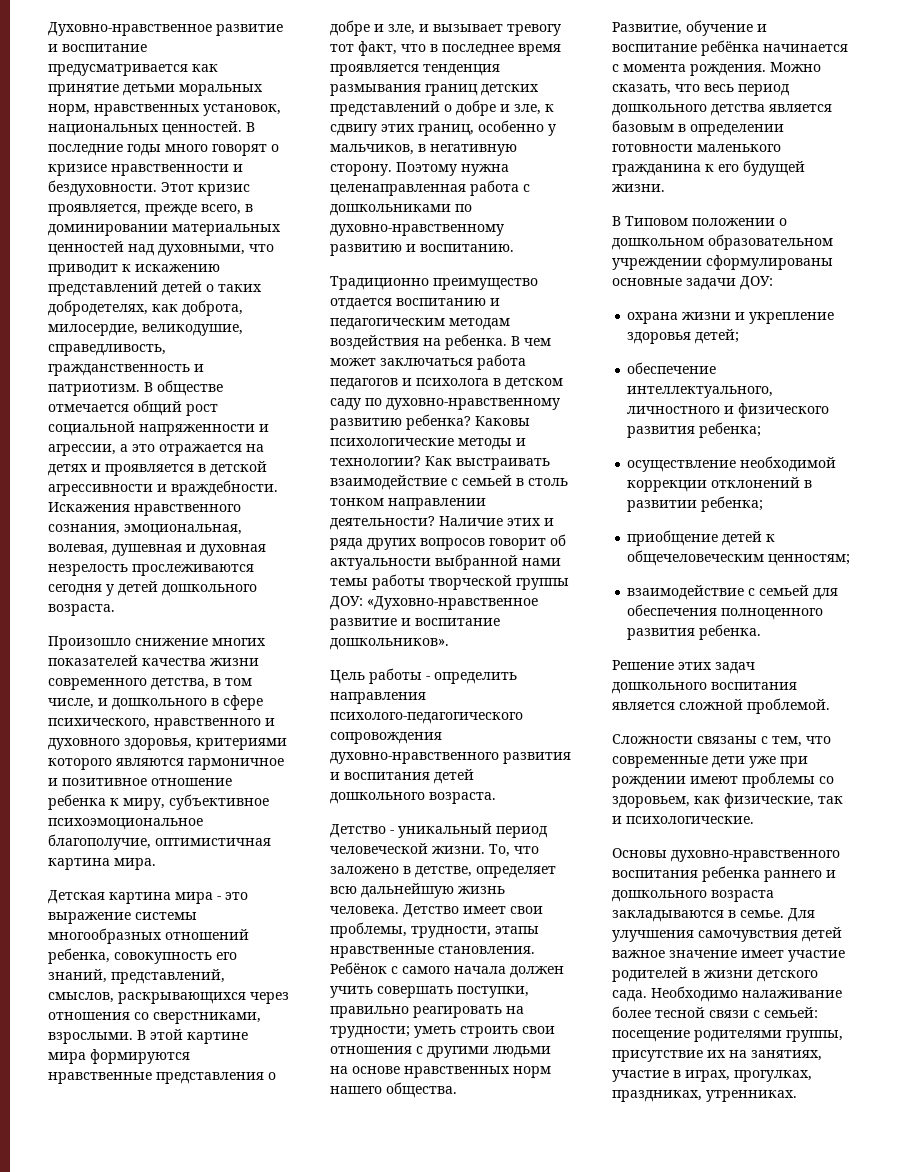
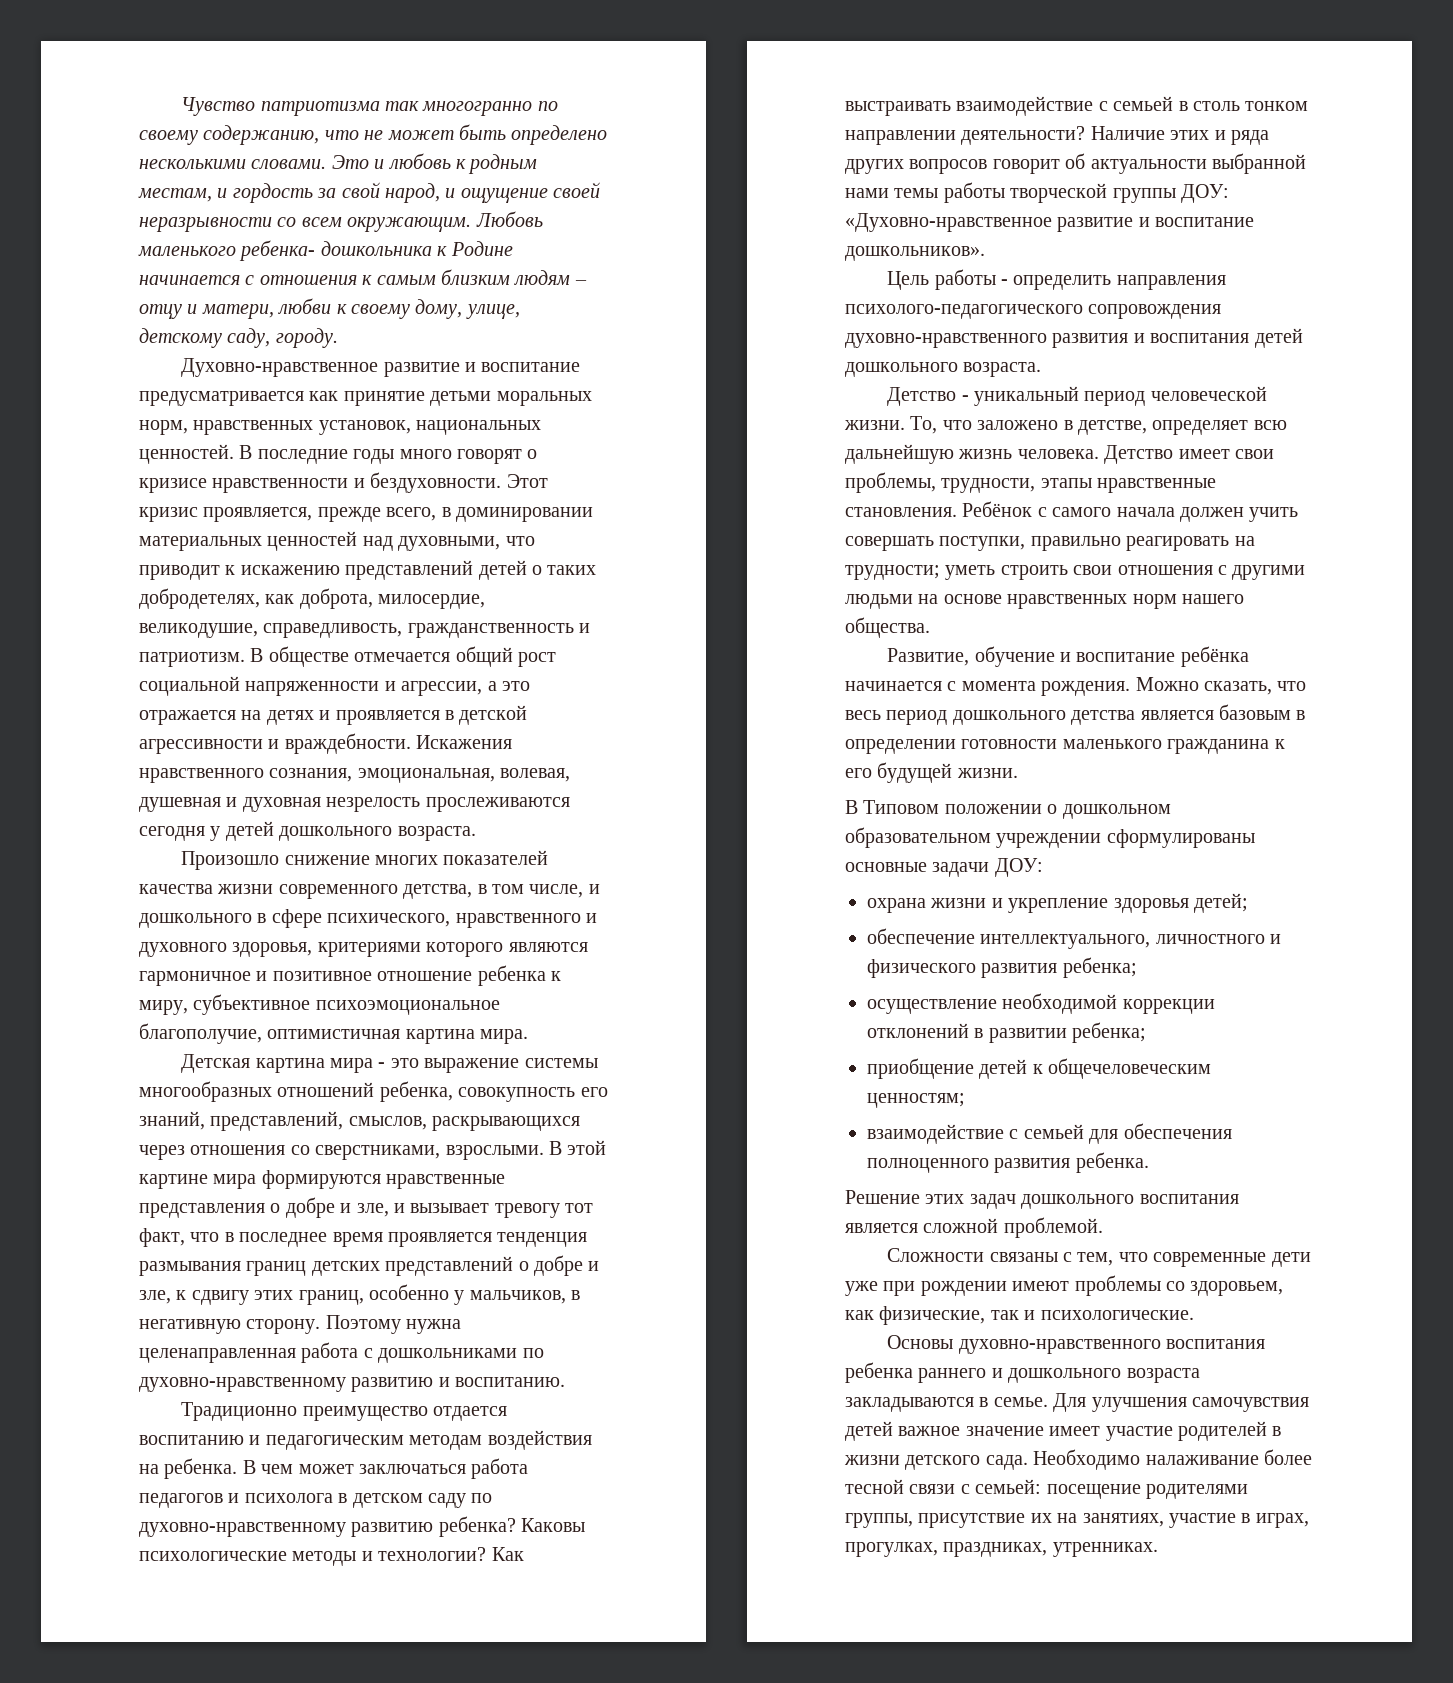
+ Чувство патриотизма так многогранно по своему содержанию, что не может быть определено несколькими словами. Это и любовь к родным местам, и гордость за свой народ, и ощущение своей неразрывности со всем окружающим. Любовь маленького ребенка- дошкольника к Родине начинается с отношения к самым близким людям – отцу и матери, любви к своему дому, улице, детскому саду, городу.

